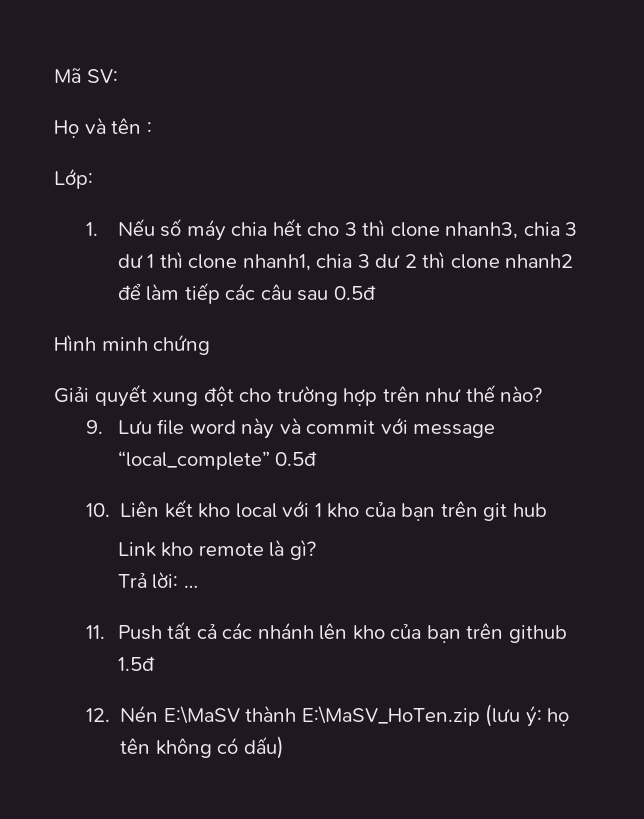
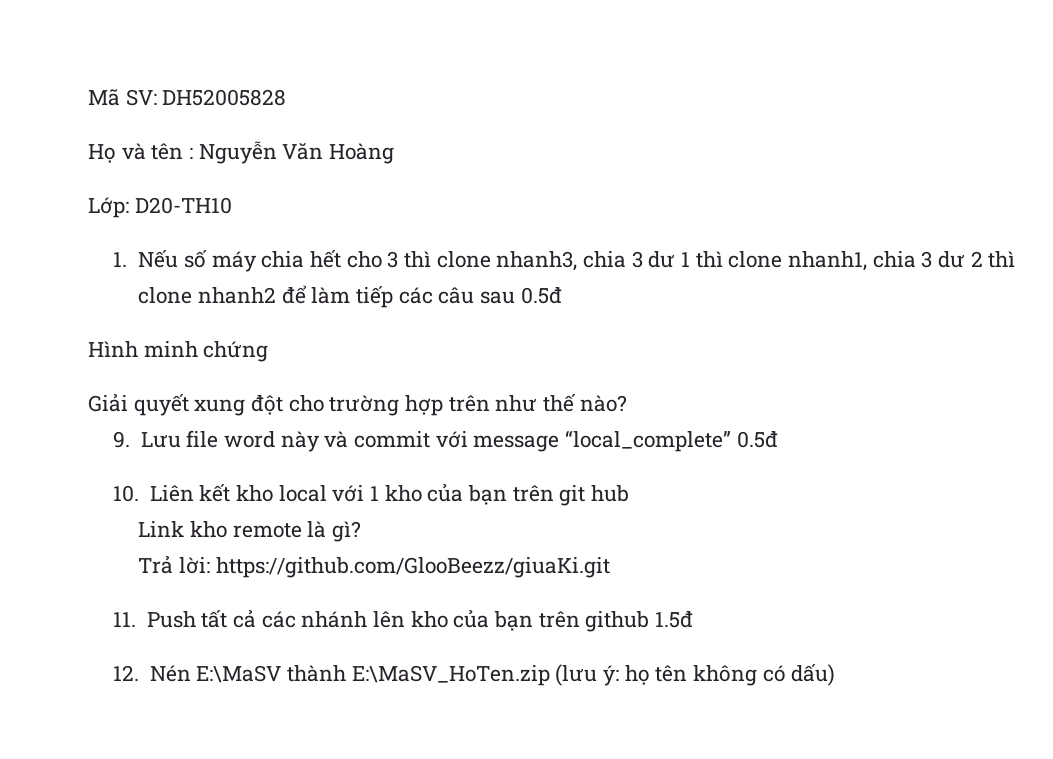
- Mã SV:
+ Mã SV: DH52005828
- Họ và tên :
+ Họ và tên : Nguyễn Văn Hoàng
- Lớp:
+ Lớp: D20-TH10
- Trả lời: …
+ Trả lời: https://github.com/GlooBeezz/giuaKi.git

